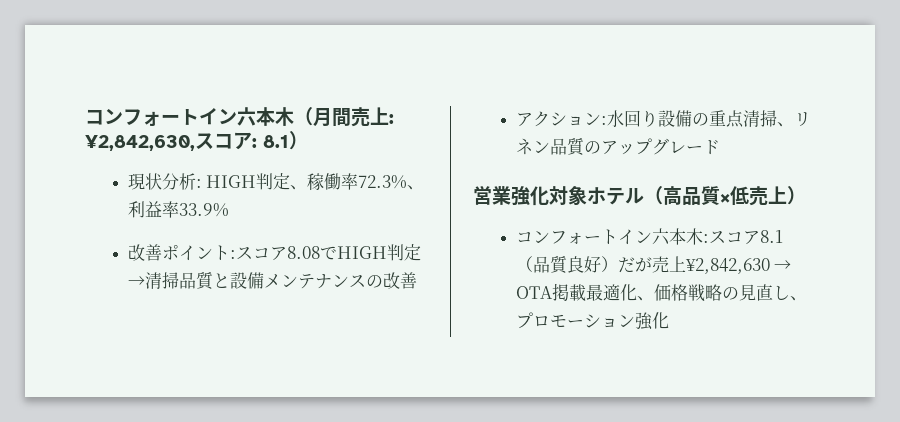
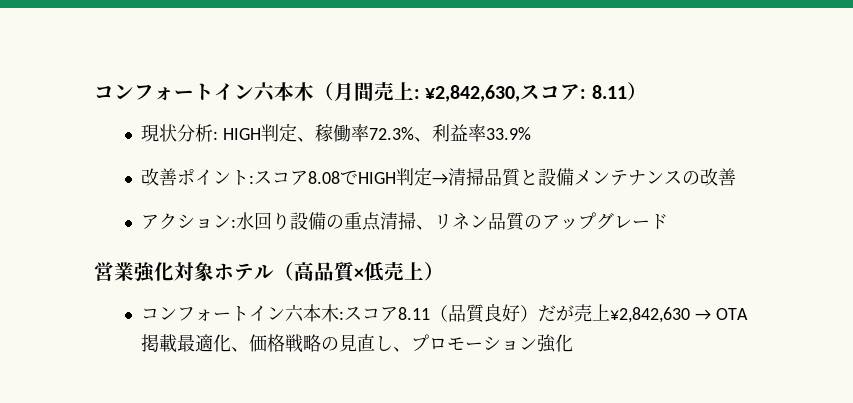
- コンフォートイン六本木（月間売上: ¥2,842,630,スコア: 8.1）
+ コンフォートイン六本木（月間売上: ¥2,842,630,スコア: 8.11）
- コンフォートイン六本木:スコア8.1（品質良好）だが売上¥2,842,630 → OTA掲載最適化、価格戦略の見直し、プロモーション強化
+ コンフォートイン六本木:スコア8.11（品質良好）だが売上¥2,842,630 → OTA掲載最適化、価格戦略の見直し、プロモーション強化

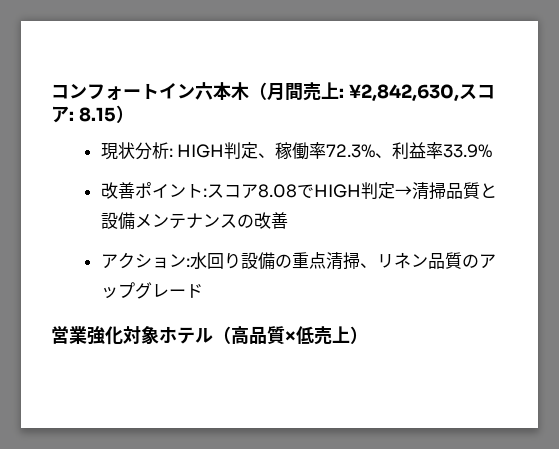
- コンフォートイン六本木（月間売上: ¥2,842,630,スコア: 8.11）
+ コンフォートイン六本木（月間売上: ¥2,842,630,スコア: 8.15）
- コンフォートイン六本木:スコア8.11（品質良好）だが売上¥2,842,630 → OTA掲載最適化、価格戦略の見直し、プロモーション強化

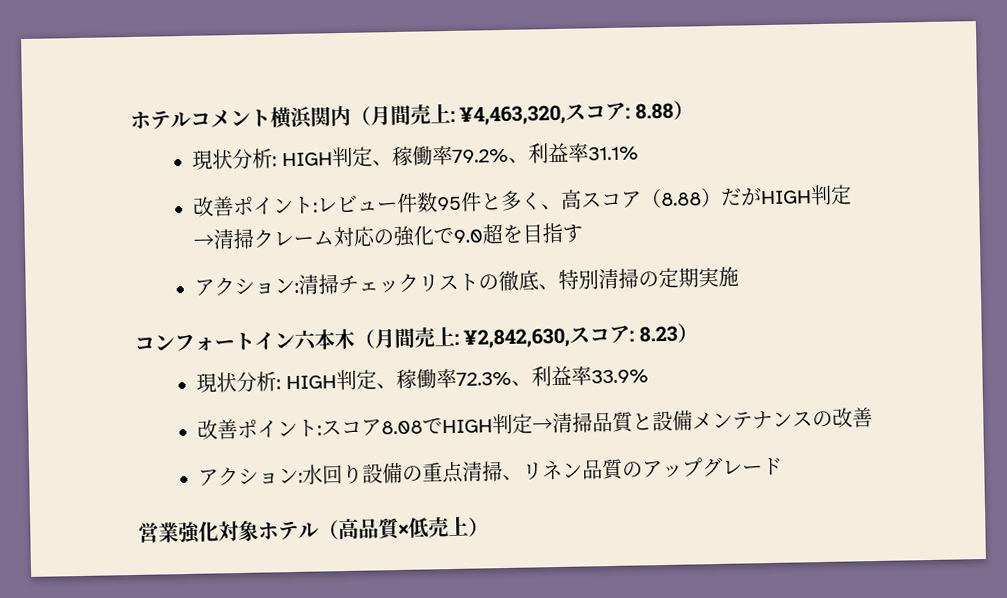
+ ホテルコメント横浜関内（月間売上: ¥4,463,320,スコア: 8.88）
+ 現状分析: HIGH判定、稼働率79.2%、利益率31.1%
+ 改善ポイント:レビュー件数95件と多く、高スコア（8.88）だがHIGH判定→清掃クレーム対応の強化で9.0超を目指す
+ アクション:清掃チェックリストの徹底、特別清掃の定期実施
- コンフォートイン六本木（月間売上: ¥2,842,630,スコア: 8.15）
+ コンフォートイン六本木（月間売上: ¥2,842,630,スコア: 8.23）

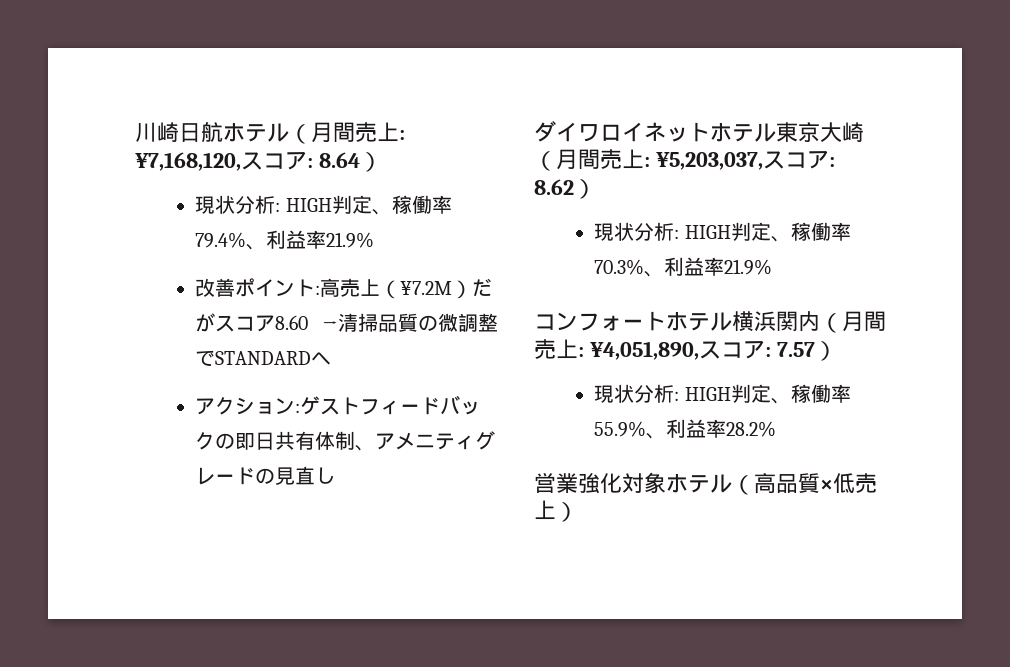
- ホテルコメント横浜関内（月間売上: ¥4,463,320,スコア: 8.88）
- 現状分析: HIGH判定、稼働率79.2%、利益率31.1%
- 改善ポイント:レビュー件数95件と多く、高スコア（8.88）だがHIGH判定→清掃クレーム対応の強化で9.0超を目指す
- アクション:清掃チェックリストの徹底、特別清掃の定期実施
- コンフォートイン六本木（月間売上: ¥2,842,630,スコア: 8.23）
- 現状分析: HIGH判定、稼働率72.3%、利益率33.9%
- 改善ポイント:スコア8.08でHIGH判定→清掃品質と設備メンテナンスの改善
- アクション:水回り設備の重点清掃、リネン品質のアップグレード
+ 川崎日航ホテル（月間売上: ¥7,168,120,スコア: 8.64）
+ 現状分析: HIGH判定、稼働率79.4%、利益率21.9%
+ 改善ポイント:高売上（¥7.2M）だがスコア8.60 →清掃品質の微調整でSTANDARDへ
+ アクション:ゲストフィードバックの即日共有体制、アメニティグレードの見直し
+ ダイワロイネットホテル東京大崎（月間売上: ¥5,203,037,スコア: 8.62）
+ 現状分析: HIGH判定、稼働率70.3%、利益率21.9%
+ コンフォートホテル横浜関内（月間売上: ¥4,051,890,スコア: 7.57）
+ 現状分析: HIGH判定、稼働率55.9%、利益率28.2%

